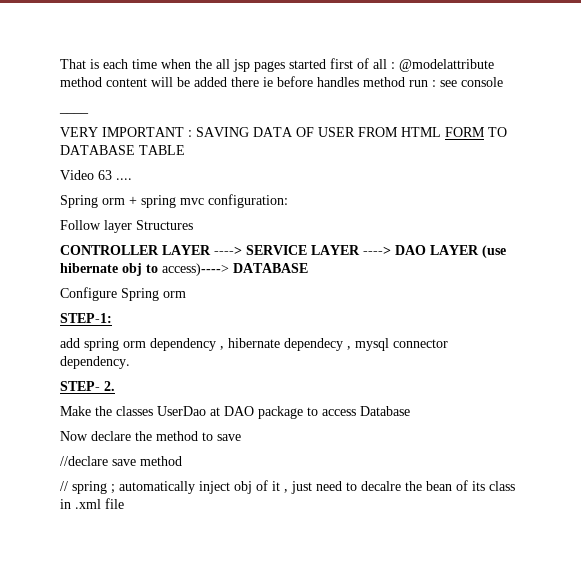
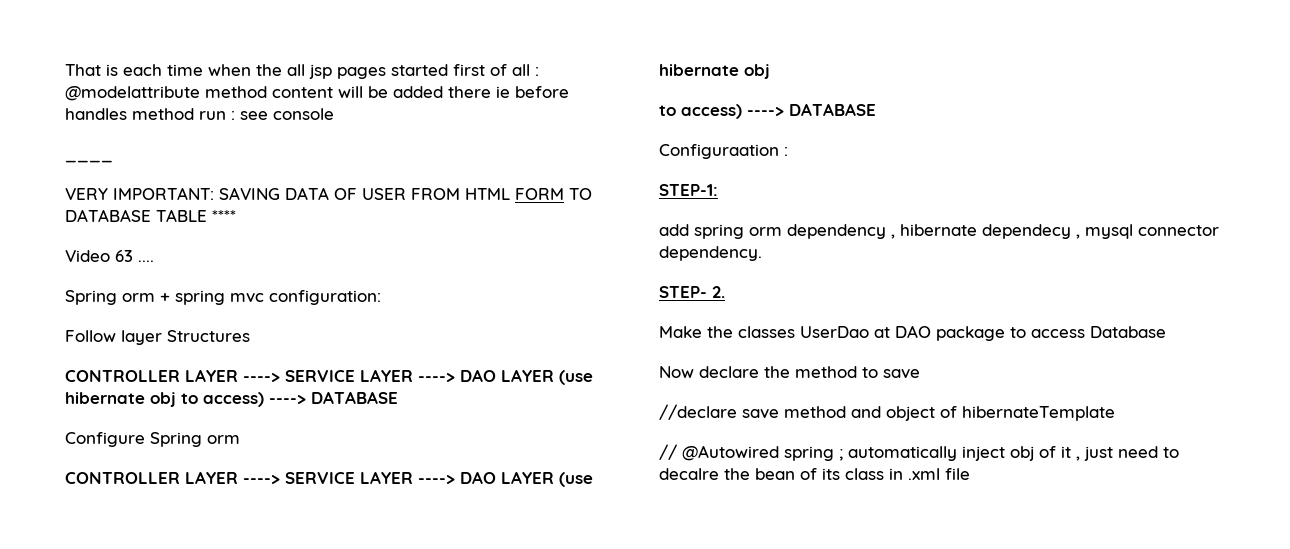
- VERY IMPORTANT : SAVING DATA OF USER FROM HTML FORM TO DATABASE TABLE
+ VERY IMPORTANT: SAVING DATA OF USER FROM HTML FORM TO DATABASE TABLE ****
- CONTROLLER LAYER ----> SERVICE LAYER ----> DAO LAYER (use hibernate obj to access)----> DATABASE
+ CONTROLLER LAYER ----> SERVICE LAYER ----> DAO LAYER (use hibernate obj to access) ----> DATABASE
  Configure Spring orm
+ CONTROLLER LAYER ----> SERVICE LAYER ----> DAO LAYER (use hibernate obj
+ to access) ----> DATABASE
+ Configuraation :
- //declare save method
- // spring ; automatically inject obj of it , just need to decalre the bean of its class in .xml file
+ //declare save method and object of hibernateTemplate
+ // @Autowired spring ; automatically inject obj of it , just need to decalre the bean of its class in .xml file

